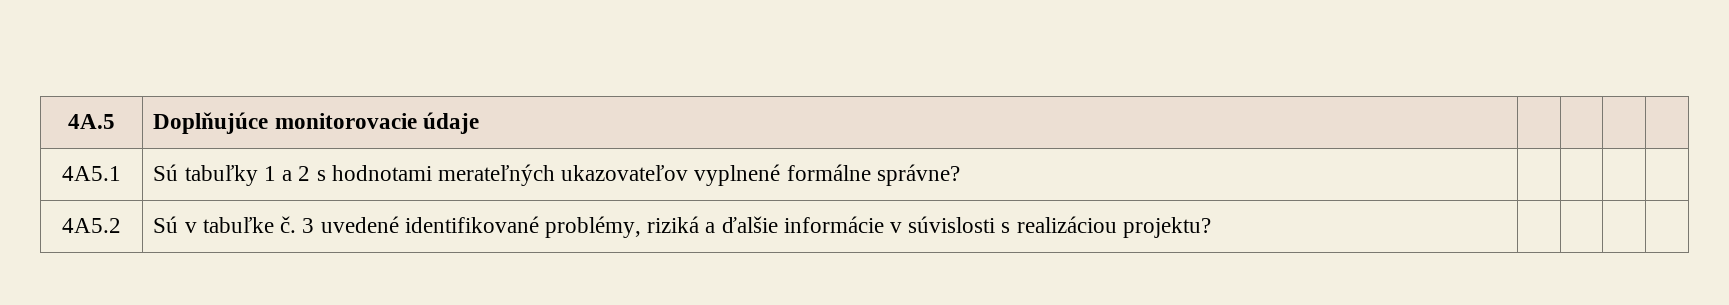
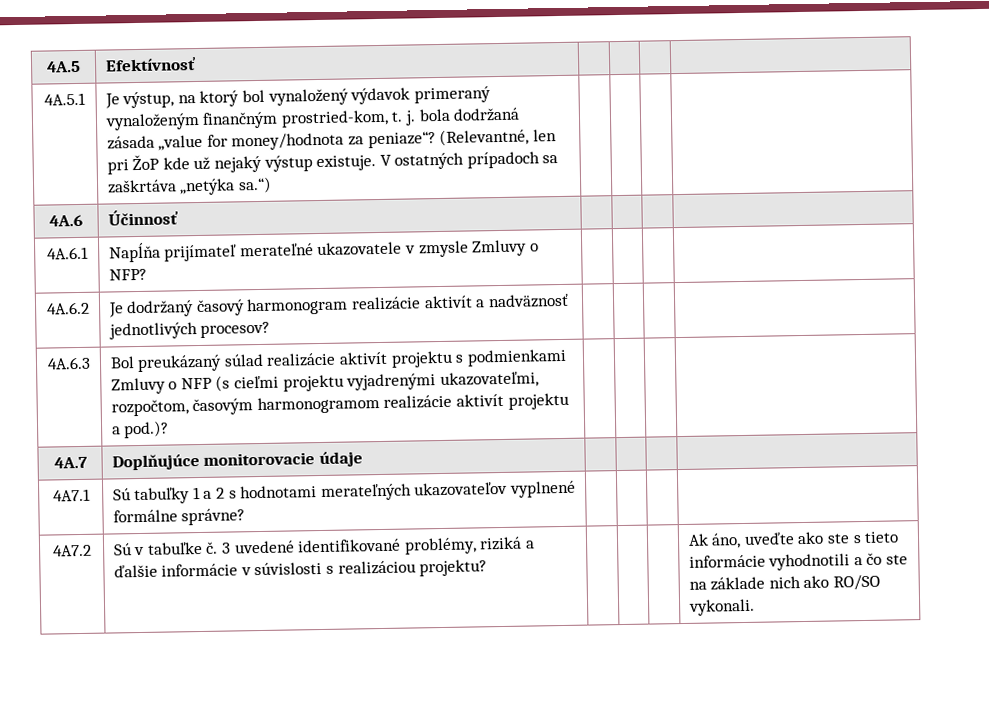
- 4A.5 | Doplňujúce monitorovacie údaje | | | |
+ 4A.5 | Efektívnosť | | | |
+ 4A.5.1 | Je výstup, na ktorý bol vynaložený výdavok primeraný vynaloženým finančným prostried-kom, t. j. bola dodržaná zásada „value for money/hodnota za peniaze“? (Relevantné, len pri ŽoP kde už nejaký výstup existuje. V ostatných prípadoch sa zaškrtáva „netýka sa.“) | | | |
+ 4A.6 | Účinnosť | | | |
+ 4A.6.1 | Napĺňa prijímateľ merateľné ukazovatele v zmysle Zmluvy o NFP? | | | |
+ 4A.6.2 | Je dodržaný časový harmonogram realizácie aktivít a nadväznosť jednotlivých procesov? | | | |
+ 4A.6.3 | Bol preukázaný súlad realizácie aktivít projektu s podmienkami Zmluvy o NFP (s cieľmi projektu vyjadrenými ukazovateľmi, rozpočtom, časovým harmonogramom realizácie aktivít projektu a pod.)? | | | |
+ 4A.7 | Doplňujúce monitorovacie údaje | | | |
- 4A5.1 | Sú tabuľky 1 a 2 s hodnotami merateľných ukazovateľov vyplnené formálne správne? | | | |
+ 4A7.1 | Sú tabuľky 1 a 2 s hodnotami merateľných ukazovateľov vyplnené formálne správne? | | | |
- 4A5.2 | Sú v tabuľke č. 3 uvedené identifikované problémy, riziká a ďalšie informácie v súvislosti s realizáciou projektu? | | | |
+ 4A7.2 | Sú v tabuľke č. 3 uvedené identifikované problémy, riziká a ďalšie informácie v súvislosti s realizáciou projektu? | | | | Ak áno, uveďte ako ste s tieto informácie vyhodnotili a čo ste na základe nich ako RO/SO vykonali.

